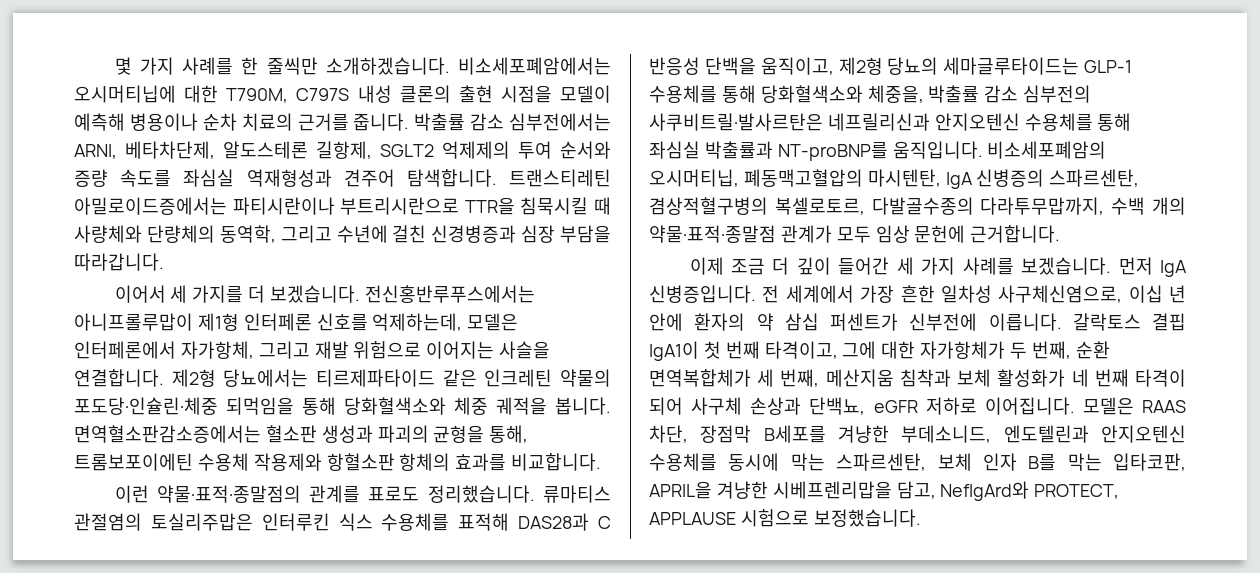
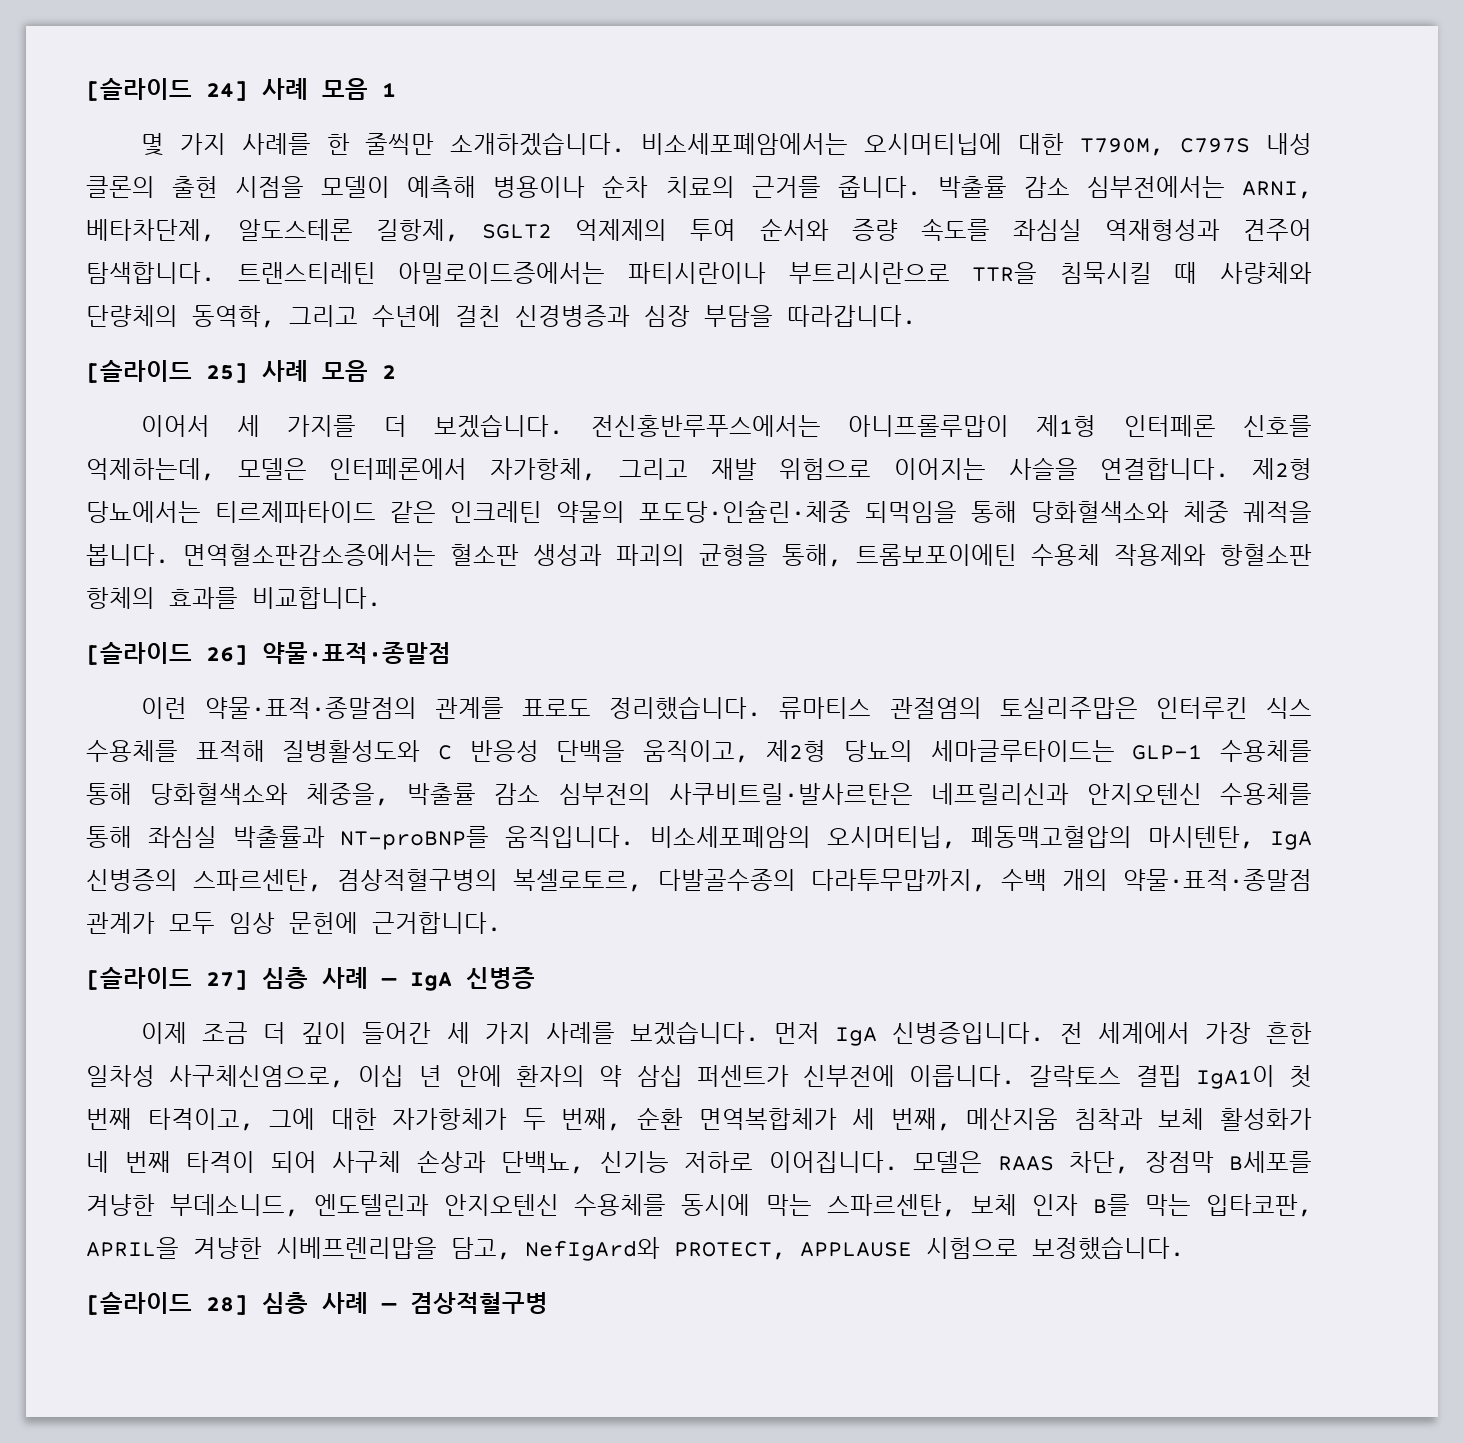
+ [슬라이드 24] 사례 모음 1
+ [슬라이드 25] 사례 모음 2
+ [슬라이드 26] 약물·표적·종말점
- 류마티스 관절염의 토실리주맙은 인터루킨 식스 수용체를 표적해 DAS28과 C 반응성 단백을 움직이고, 제2형 당뇨의 세마글루타이드는 GLP-1 수용체를 통해 당화혈색소와 체중을, 박출률 감소 심부전의 사쿠비트릴·발사르탄은 네프릴리신과 안지오텐신 수용체를 통해 좌심실 박출률과 NT-proBNP를 움직입니다.
+ 류마티스 관절염의 토실리주맙은 인터루킨 식스 수용체를 표적해 질병활성도와 C 반응성 단백을 움직이고, 제2형 당뇨의 세마글루타이드는 GLP-1 수용체를 통해 당화혈색소와 체중을, 박출률 감소 심부전의 사쿠비트릴·발사르탄은 네프릴리신과 안지오텐신 수용체를 통해 좌심실 박출률과 NT-proBNP를 움직입니다.
+ [슬라이드 27] 심층 사례 — IgA 신병증
- 갈락토스 결핍 IgA1이 첫 번째 타격이고, 그에 대한 자가항체가 두 번째, 순환 면역복합체가 세 번째, 메산지움 침착과 보체 활성화가 네 번째 타격이 되어 사구체 손상과 단백뇨, eGFR 저하로 이어집니다.
+ 갈락토스 결핍 IgA1이 첫 번째 타격이고, 그에 대한 자가항체가 두 번째, 순환 면역복합체가 세 번째, 메산지움 침착과 보체 활성화가 네 번째 타격이 되어 사구체 손상과 단백뇨, 신기능 저하로 이어집니다.
+ [슬라이드 28] 심층 사례 — 겸상적혈구병

